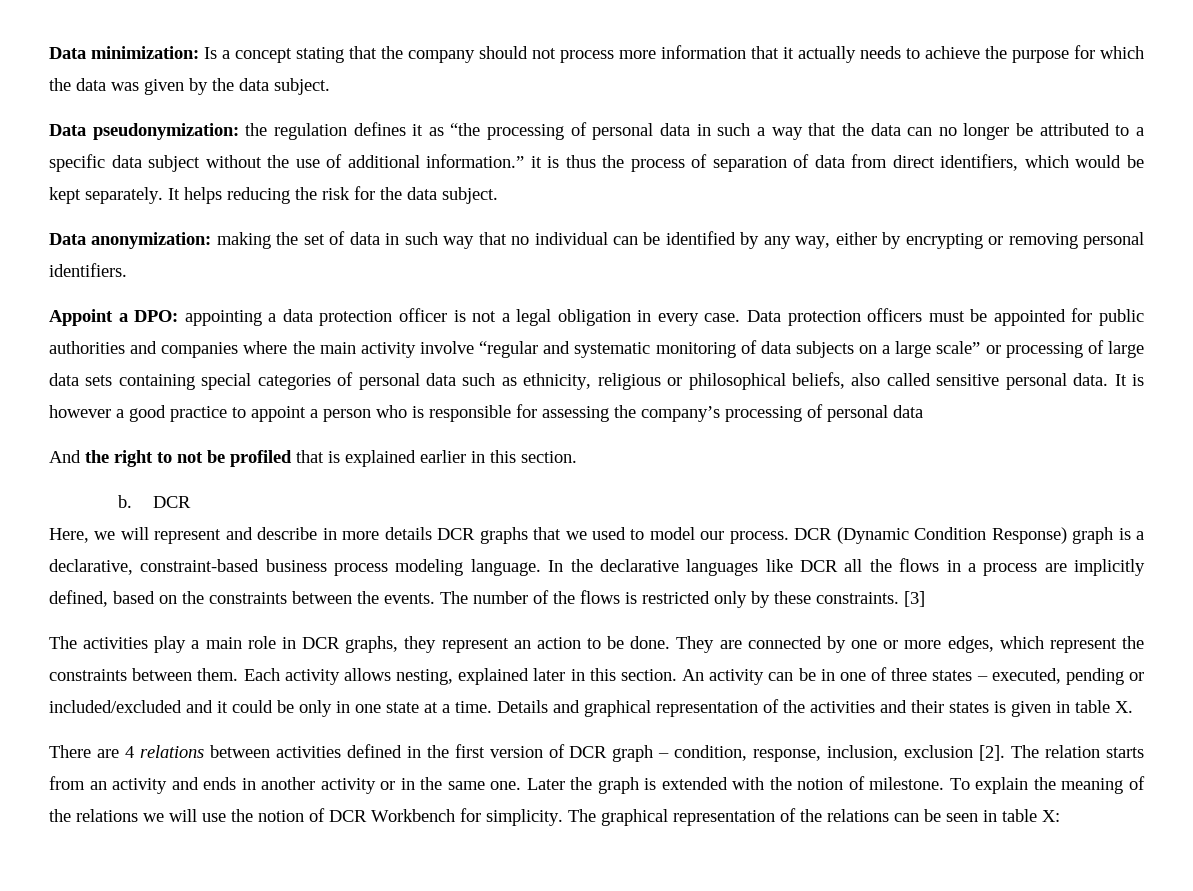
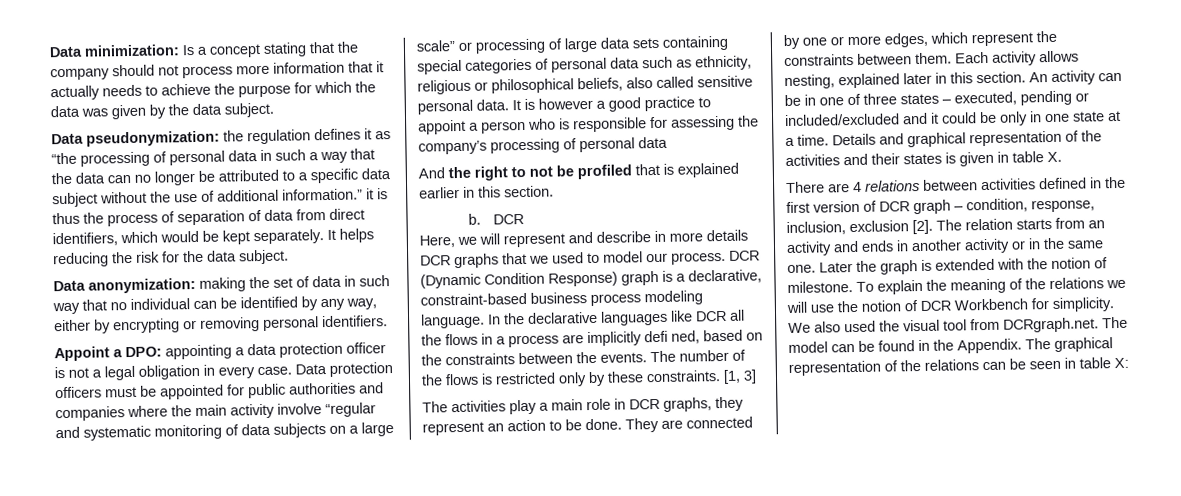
- In the declarative languages like DCR all the flows in a process are implicitly defined, based on the constraints between the events.
+ In the declarative languages like DCR all the flows in a process are implicitly defi ned, based on the constraints between the events.
- [3]
+ [1, 3]
+ We also used the visual tool from DCRgraph.net. The model can be found in the Appendix.

